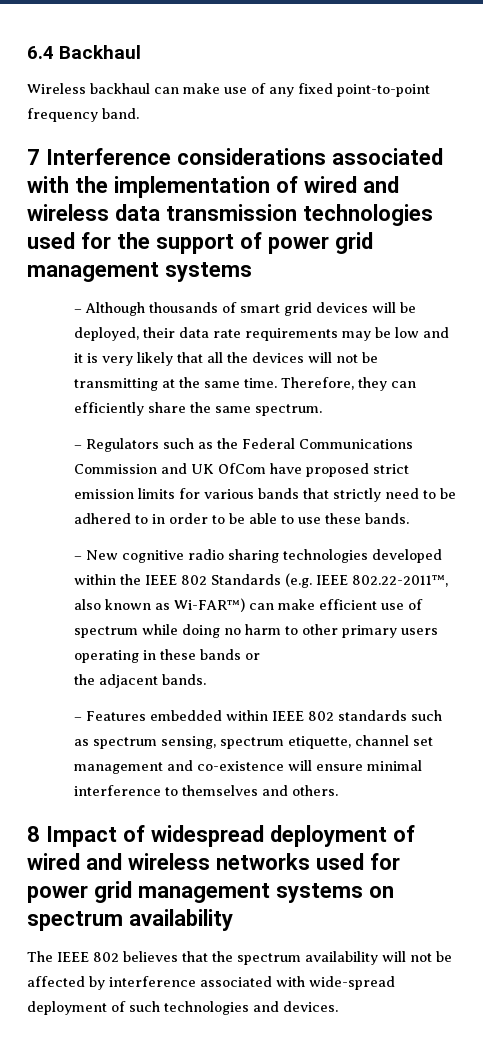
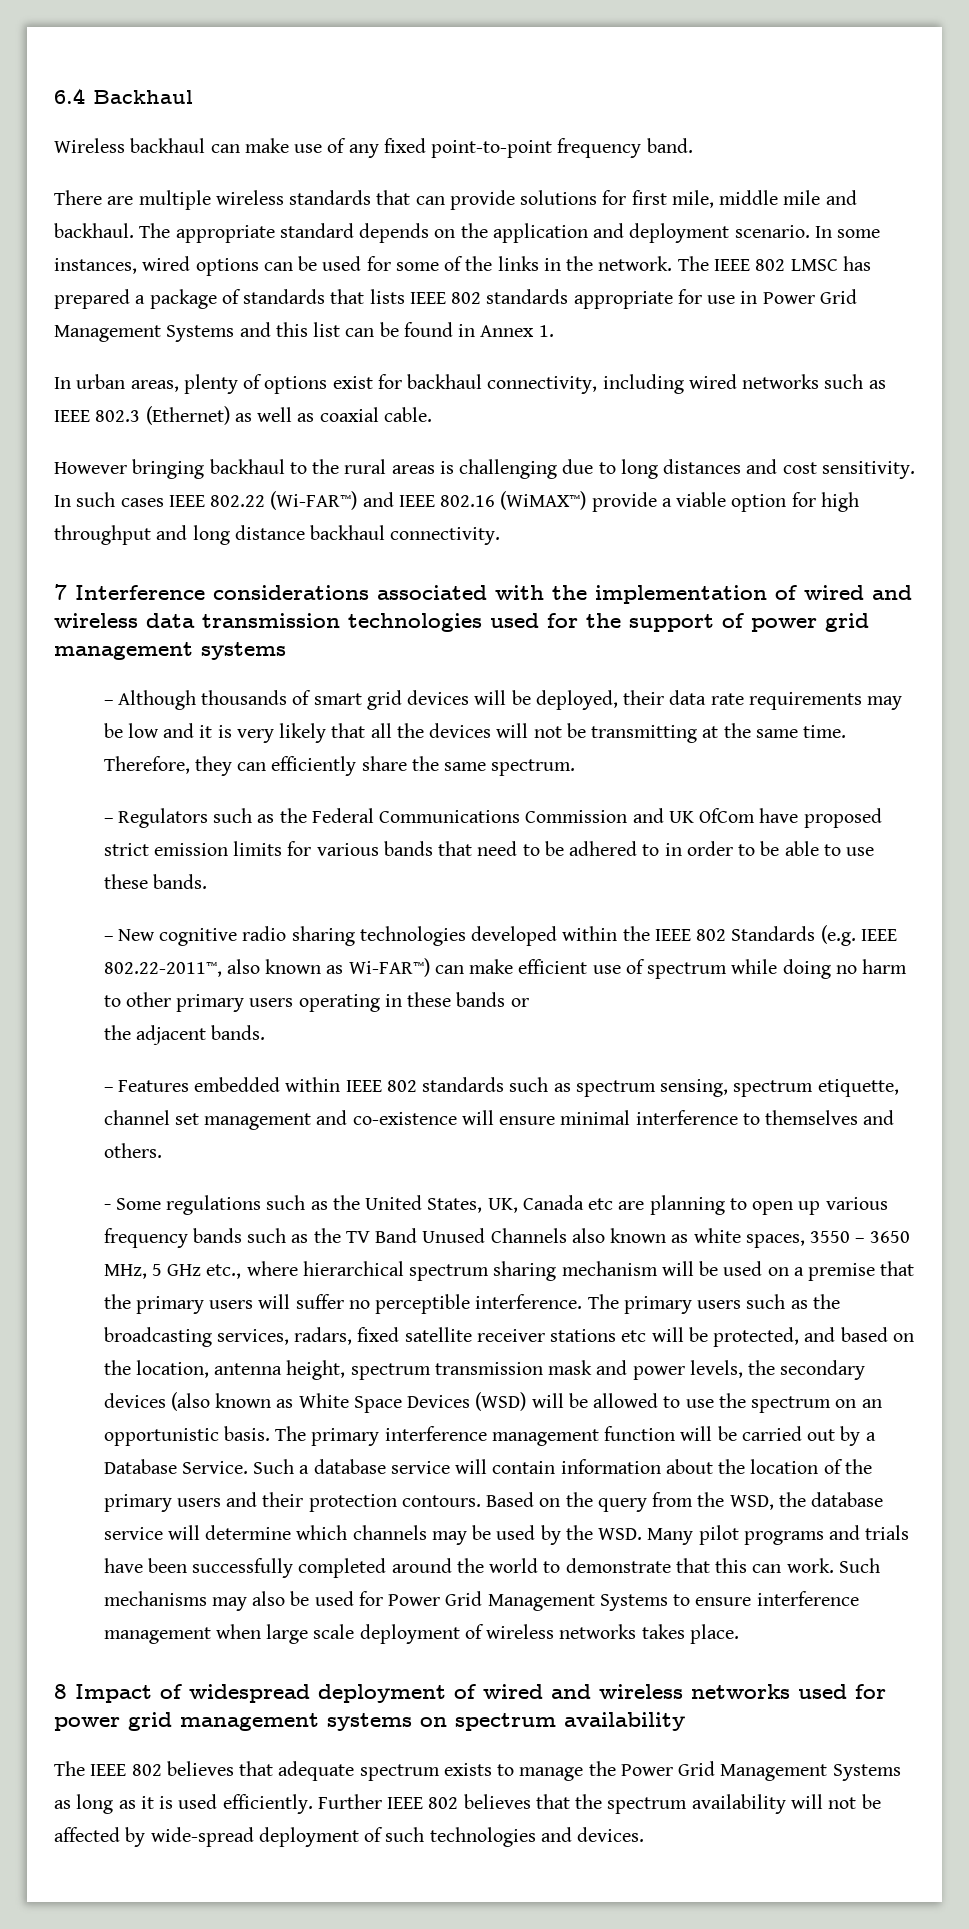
+ There are multiple wireless standards that can provide solutions for first mile, middle mile and backhaul. The appropriate standard depends on the application and deployment scenario. In some instances, wired options can be used for some of the links in the network. The IEEE 802 LMSC has prepared a package of standards that lists IEEE 802 standards appropriate for use in Power Grid Management Systems and this list can be found in Annex 1.
+ In urban areas, plenty of options exist for backhaul connectivity, including wired networks such as IEEE 802.3 (Ethernet) as well as coaxial cable.
+ However bringing backhaul to the rural areas is challenging due to long distances and cost sensitivity. In such cases IEEE 802.22 (Wi-FAR™) and IEEE 802.16 (WiMAX™) provide a viable option for high throughput and long distance backhaul connectivity.
- – Regulators such as the Federal Communications Commission and UK OfCom have proposed strict emission limits for various bands that strictly need to be adhered to in order to be able to use these bands.
+ – Regulators such as the Federal Communications Commission and UK OfCom have proposed strict emission limits for various bands that need to be adhered to in order to be able to use these bands.
+ - Some regulations such as the United States, UK, Canada etc are planning to open up various frequency bands such as the TV Band Unused Channels also known as white spaces, 3550 – 3650 MHz, 5 GHz etc., where hierarchical spectrum sharing mechanism will be used on a premise that the primary users will suffer no perceptible interference. The primary users such as the broadcasting services, radars, fixed satellite receiver stations etc will be protected, and based on the location, antenna height, spectrum transmission mask and power levels, the secondary devices (also known as White Space Devices (WSD) will be allowed to use the spectrum on an opportunistic basis. The primary interference management function will be carried out by a Database Service. Such a database service will contain information about the location of the primary users and their protection contours. Based on the query from the WSD, the database service will determine which channels may be used by the WSD. Many pilot programs and trials have been successfully completed around the world to demonstrate that this can work. Such mechanisms may also be used for Power Grid Management Systems to ensure interference management when large scale deployment of wireless networks takes place.
- The IEEE 802 believes that the spectrum availability will not be affected by interference associated with wide-spread deployment of such technologies and devices.
+ The IEEE 802 believes that adequate spectrum exists to manage the Power Grid Management Systems as long as it is used efficiently. Further IEEE 802 believes that the spectrum availability will not be affected by wide-spread deployment of such technologies and devices.

